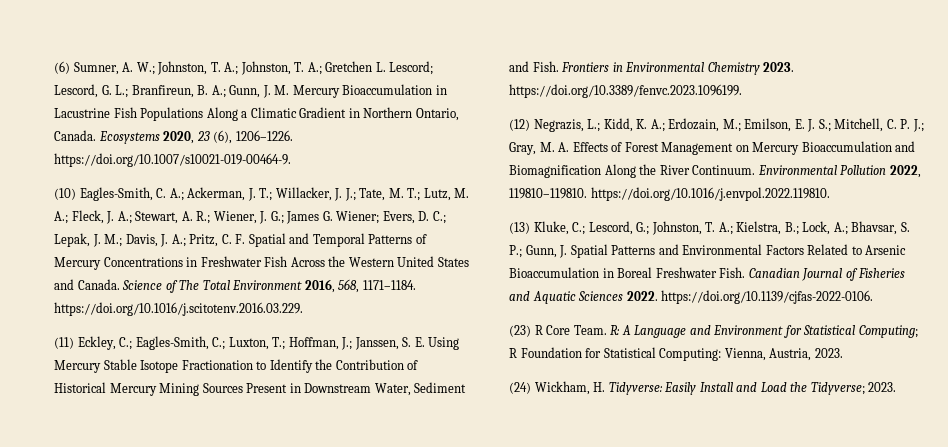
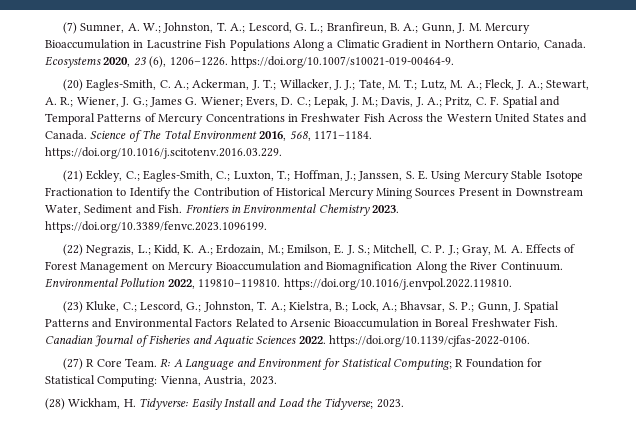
- (6) Sumner, A. W.; Johnston, T. A.; Johnston, T. A.; Gretchen L. Lescord; Lescord, G. L.; Branfireun, B. A.; Gunn, J. M. Mercury Bioaccumulation in Lacustrine Fish Populations Along a Climatic Gradient in Northern Ontario, Canada.
+ (7) Sumner, A. W.; Johnston, T. A.; Lescord, G. L.; Branfireun, B. A.; Gunn, J. M. Mercury Bioaccumulation in Lacustrine Fish Populations Along a Climatic Gradient in Northern Ontario, Canada.
- (10) Eagles-Smith, C. A.; Ackerman, J. T.; Willacker, J. J.; Tate, M. T.; Lutz, M. A.; Fleck, J. A.; Stewart, A. R.; Wiener, J. G.; James G. Wiener; Evers, D. C.; Lepak, J. M.; Davis, J. A.; Pritz, C. F. Spatial and Temporal Patterns of Mercury Concentrations in Freshwater Fish Across the Western United States and Canada.
+ (20) Eagles-Smith, C. A.; Ackerman, J. T.; Willacker, J. J.; Tate, M. T.; Lutz, M. A.; Fleck, J. A.; Stewart, A. R.; Wiener, J. G.; James G. Wiener; Evers, D. C.; Lepak, J. M.; Davis, J. A.; Pritz, C. F. Spatial and Temporal Patterns of Mercury Concentrations in Freshwater Fish Across the Western United States and Canada.
- (11) Eckley, C.; Eagles-Smith, C.; Luxton, T.; Hoffman, J.; Janssen, S. E. Using Mercury Stable Isotope Fractionation to Identify the Contribution of Historical Mercury Mining Sources Present in Downstream Water, Sediment and Fish.
+ (21) Eckley, C.; Eagles-Smith, C.; Luxton, T.; Hoffman, J.; Janssen, S. E. Using Mercury Stable Isotope Fractionation to Identify the Contribution of Historical Mercury Mining Sources Present in Downstream Water, Sediment and Fish.
- (12) Negrazis, L.; Kidd, K. A.; Erdozain, M.; Emilson, E. J. S.; Mitchell, C. P. J.; Gray, M. A. Effects of Forest Management on Mercury Bioaccumulation and Biomagnification Along the River Continuum.
+ (22) Negrazis, L.; Kidd, K. A.; Erdozain, M.; Emilson, E. J. S.; Mitchell, C. P. J.; Gray, M. A. Effects of Forest Management on Mercury Bioaccumulation and Biomagnification Along the River Continuum.
- (13) Kluke, C.; Lescord, G.; Johnston, T. A.; Kielstra, B.; Lock, A.; Bhavsar, S. P.; Gunn, J. Spatial Patterns and Environmental Factors Related to Arsenic Bioaccumulation in Boreal Freshwater Fish.
+ (23) Kluke, C.; Lescord, G.; Johnston, T. A.; Kielstra, B.; Lock, A.; Bhavsar, S. P.; Gunn, J. Spatial Patterns and Environmental Factors Related to Arsenic Bioaccumulation in Boreal Freshwater Fish.
- (23) R Core Team.
+ (27) R Core Team.
- (24) Wickham, H. Tidyverse: Easily Install and Load the Tidyverse; 2023.
+ (28) Wickham, H. Tidyverse: Easily Install and Load the Tidyverse; 2023.

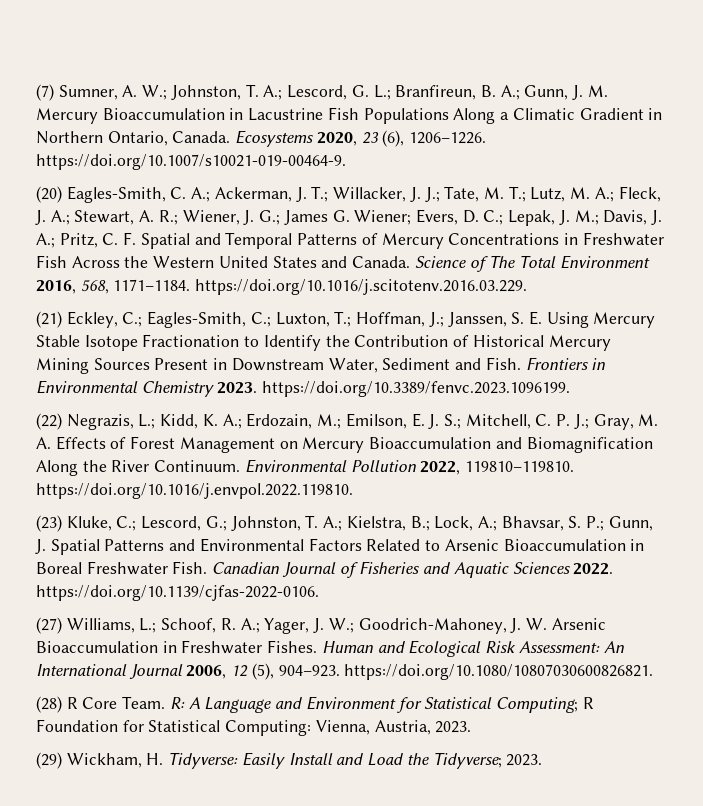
- (27) R Core Team.
+ (27) Williams, L.; Schoof, R. A.; Yager, J. W.; Goodrich-Mahoney, J. W. Arsenic Bioaccumulation in Freshwater Fishes. Human and Ecological Risk Assessment: An International Journal 2006, 12 (5), 904–923. https://doi.org/10.1080/10807030600826821.
+ (28) R Core Team.
- (28) Wickham, H. Tidyverse: Easily Install and Load the Tidyverse; 2023.
+ (29) Wickham, H. Tidyverse: Easily Install and Load the Tidyverse; 2023.

